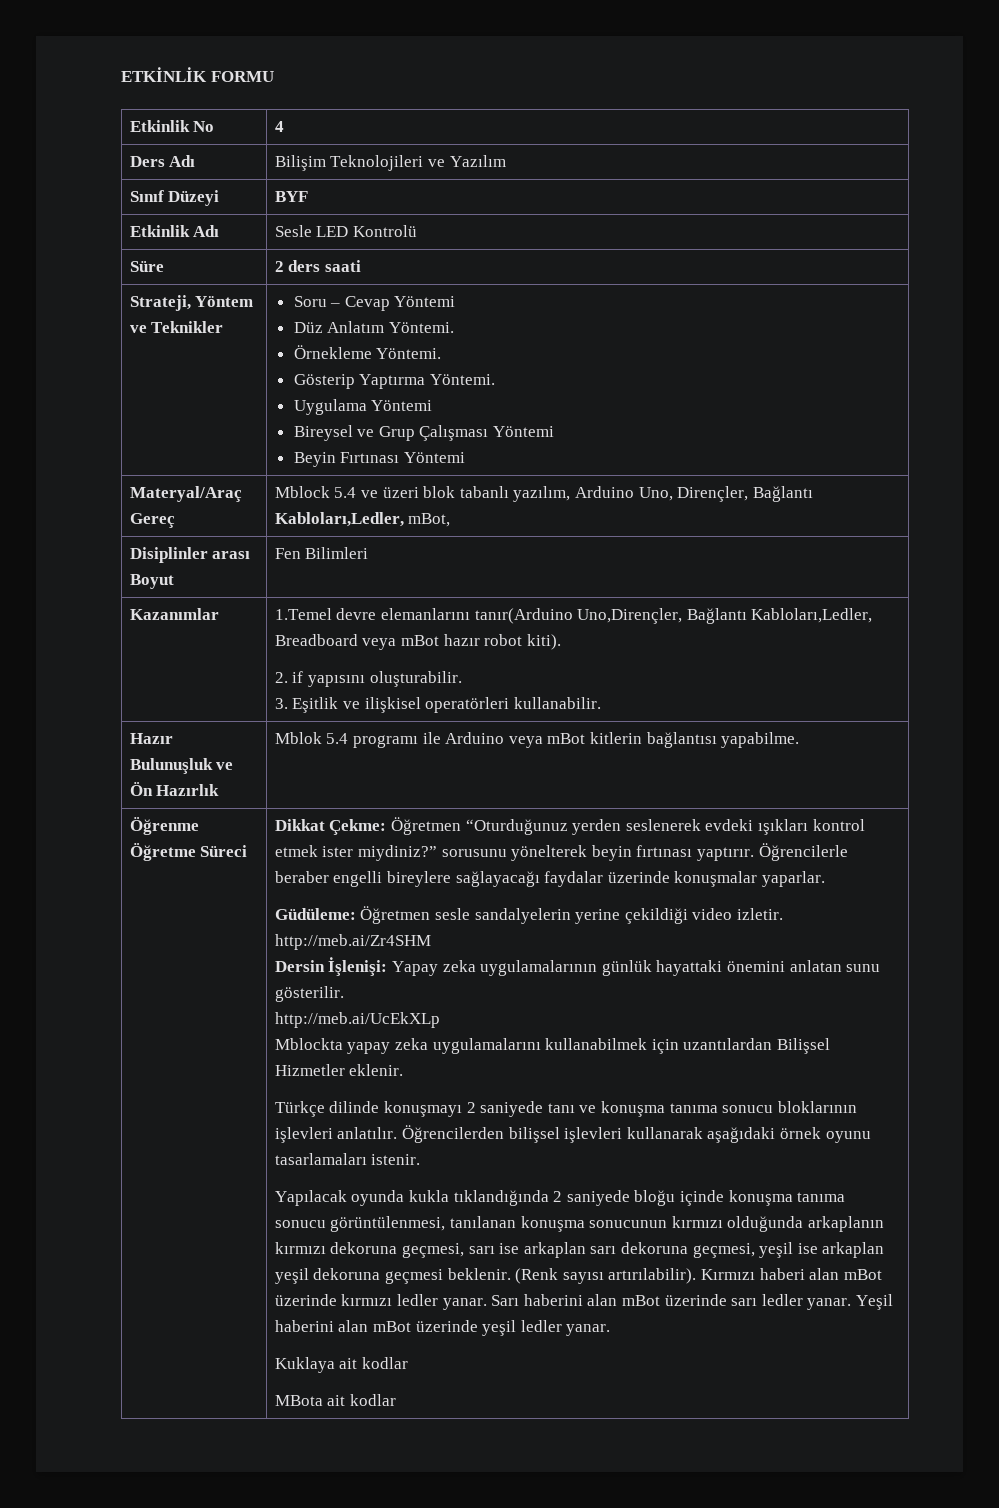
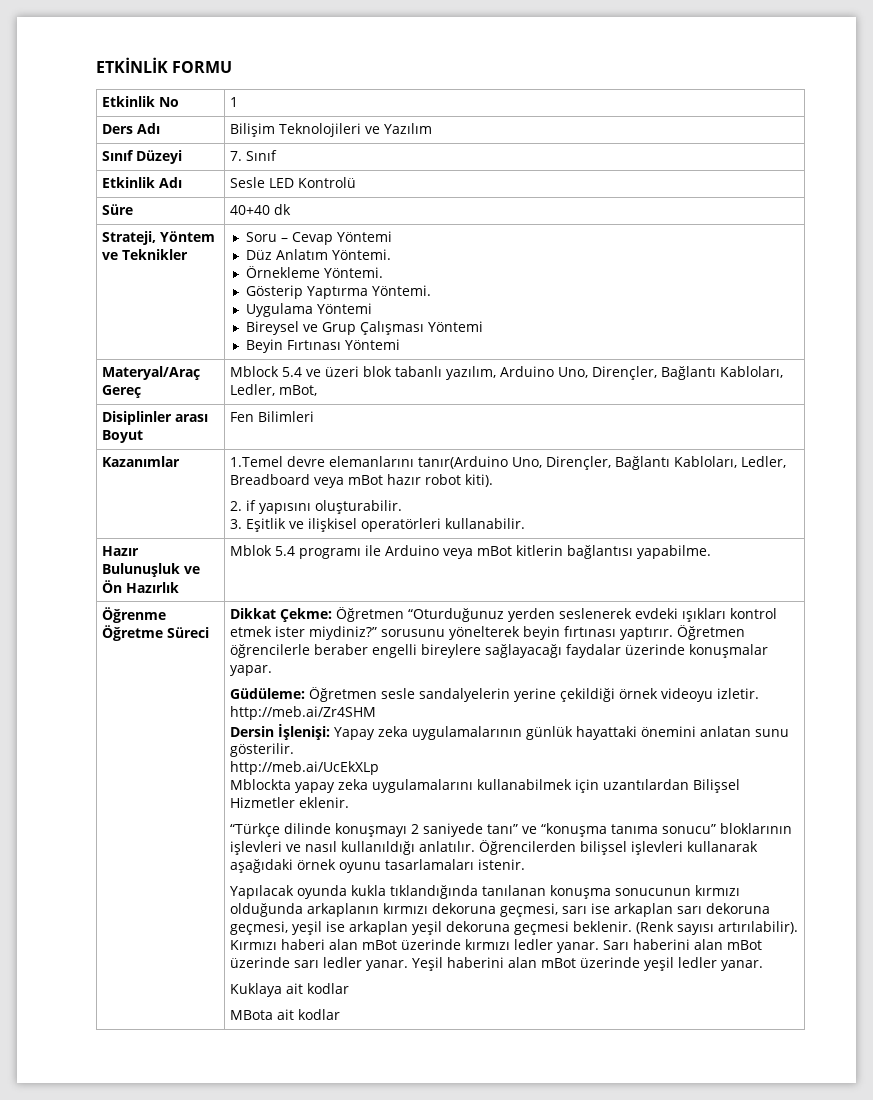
- Etkinlik No | 4
+ Etkinlik No | 1
- Sınıf Düzeyi | BYF
+ Sınıf Düzeyi | 7. Sınıf
- Süre | 2 ders saati
+ Süre | 40+40 dk
- Materyal/Araç Gereç | Mblock 5.4 ve üzeri blok tabanlı yazılım, Arduino Uno, Dirençler, Bağlantı Kabloları,Ledler, mBot,
+ Materyal/Araç Gereç | Mblock 5.4 ve üzeri blok tabanlı yazılım, Arduino Uno, Dirençler, Bağlantı Kabloları, Ledler, mBot,
- Kazanımlar | 1.Temel devre elemanlarını tanır(Arduino Uno,Dirençler, Bağlantı Kabloları,Ledler, Breadboard veya mBot hazır robot kiti).
+ Kazanımlar | 1.Temel devre elemanlarını tanır(Arduino Uno, Dirençler, Bağlantı Kabloları, Ledler, Breadboard veya mBot hazır robot kiti).
- Öğrencilerle beraber engelli bireylere sağlayacağı faydalar üzerinde konuşmalar yaparlar.
+ Öğretmen öğrencilerle beraber engelli bireylere sağlayacağı faydalar üzerinde konuşmalar yapar.
- Güdüleme: Öğretmen sesle sandalyelerin yerine çekildiği video izletir. http://meb.ai/Zr4SHM
+ Güdüleme: Öğretmen sesle sandalyelerin yerine çekildiği örnek videoyu izletir. http://meb.ai/Zr4SHM
- Türkçe dilinde konuşmayı 2 saniyede tanı ve konuşma tanıma sonucu bloklarının işlevleri anlatılır.
+ “Türkçe dilinde konuşmayı 2 saniyede tanı” ve “konuşma tanıma sonucu” bloklarının işlevleri ve nasıl kullanıldığı anlatılır.
- Yapılacak oyunda kukla tıklandığında 2 saniyede bloğu içinde konuşma tanıma sonucu görüntülenmesi, tanılanan konuşma sonucunun kırmızı olduğunda arkaplanın kırmızı dekoruna geçmesi, sarı ise arkaplan sarı dekoruna geçmesi, yeşil ise arkaplan yeşil dekoruna geçmesi beklenir.
+ Yapılacak oyunda kukla tıklandığında tanılanan konuşma sonucunun kırmızı olduğunda arkaplanın kırmızı dekoruna geçmesi, sarı ise arkaplan sarı dekoruna geçmesi, yeşil ise arkaplan yeşil dekoruna geçmesi beklenir.

